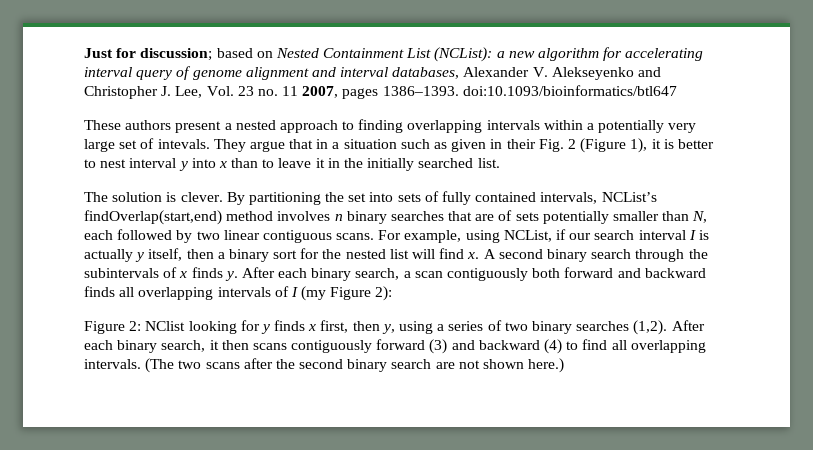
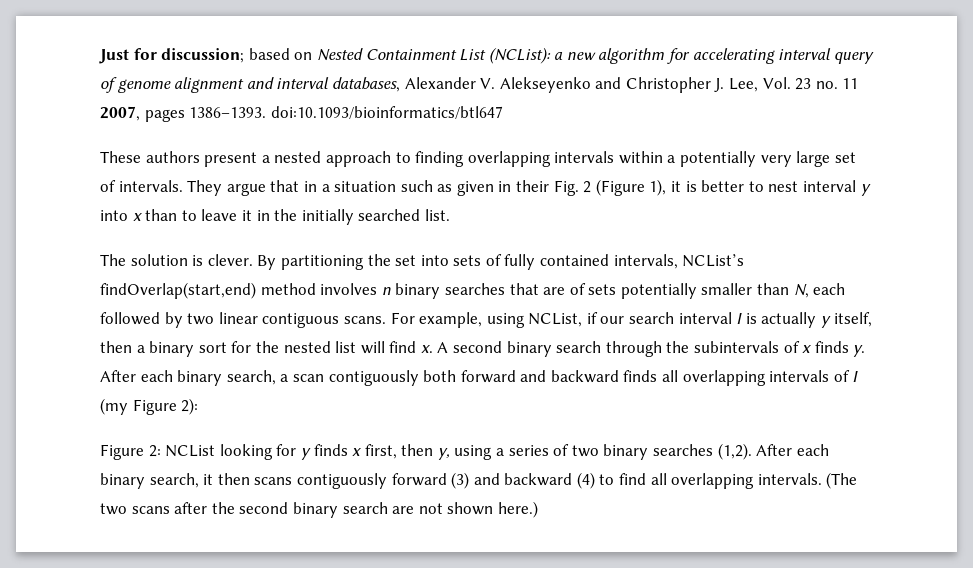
- These authors present a nested approach to finding overlapping intervals within a potentially very large set of intevals.
+ These authors present a nested approach to finding overlapping intervals within a potentially very large set of intervals.
- Figure 2: NClist looking for y finds x first, then y, using a series of two binary searches (1,2).
+ Figure 2: NCList looking for y finds x first, then y, using a series of two binary searches (1,2).

